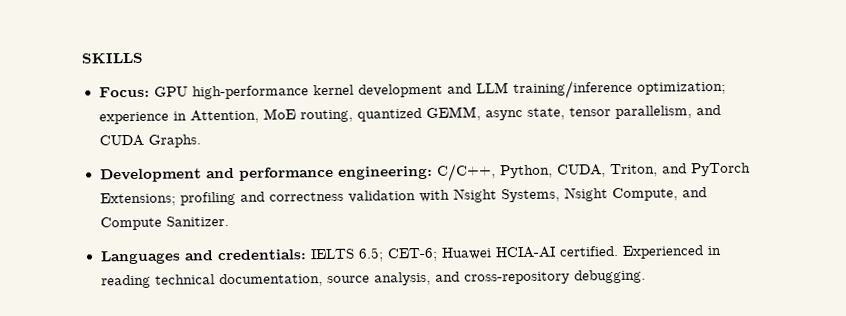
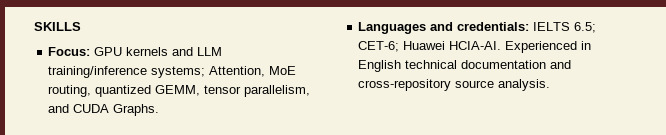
- Focus: GPU high-performance kernel development and LLM training/inference optimization; experience in Attention, MoE routing, quantized GEMM, async state, tensor parallelism, and CUDA Graphs.
+ Focus: GPU kernels and LLM training/inference systems; Attention, MoE routing, quantized GEMM, tensor parallelism, and CUDA Graphs.
- Development and performance engineering: C/C++, Python, CUDA, Triton, and PyTorch Extensions; profiling and correctness validation with Nsight Systems, Nsight Compute, and Compute Sanitizer.
- Languages and credentials: IELTS 6.5; CET-6; Huawei HCIA-AI certified. Experienced in reading technical documentation, source analysis, and cross-repository debugging.
+ Languages and credentials: IELTS 6.5; CET-6; Huawei HCIA-AI. Experienced in English technical documentation and cross-repository source analysis.

